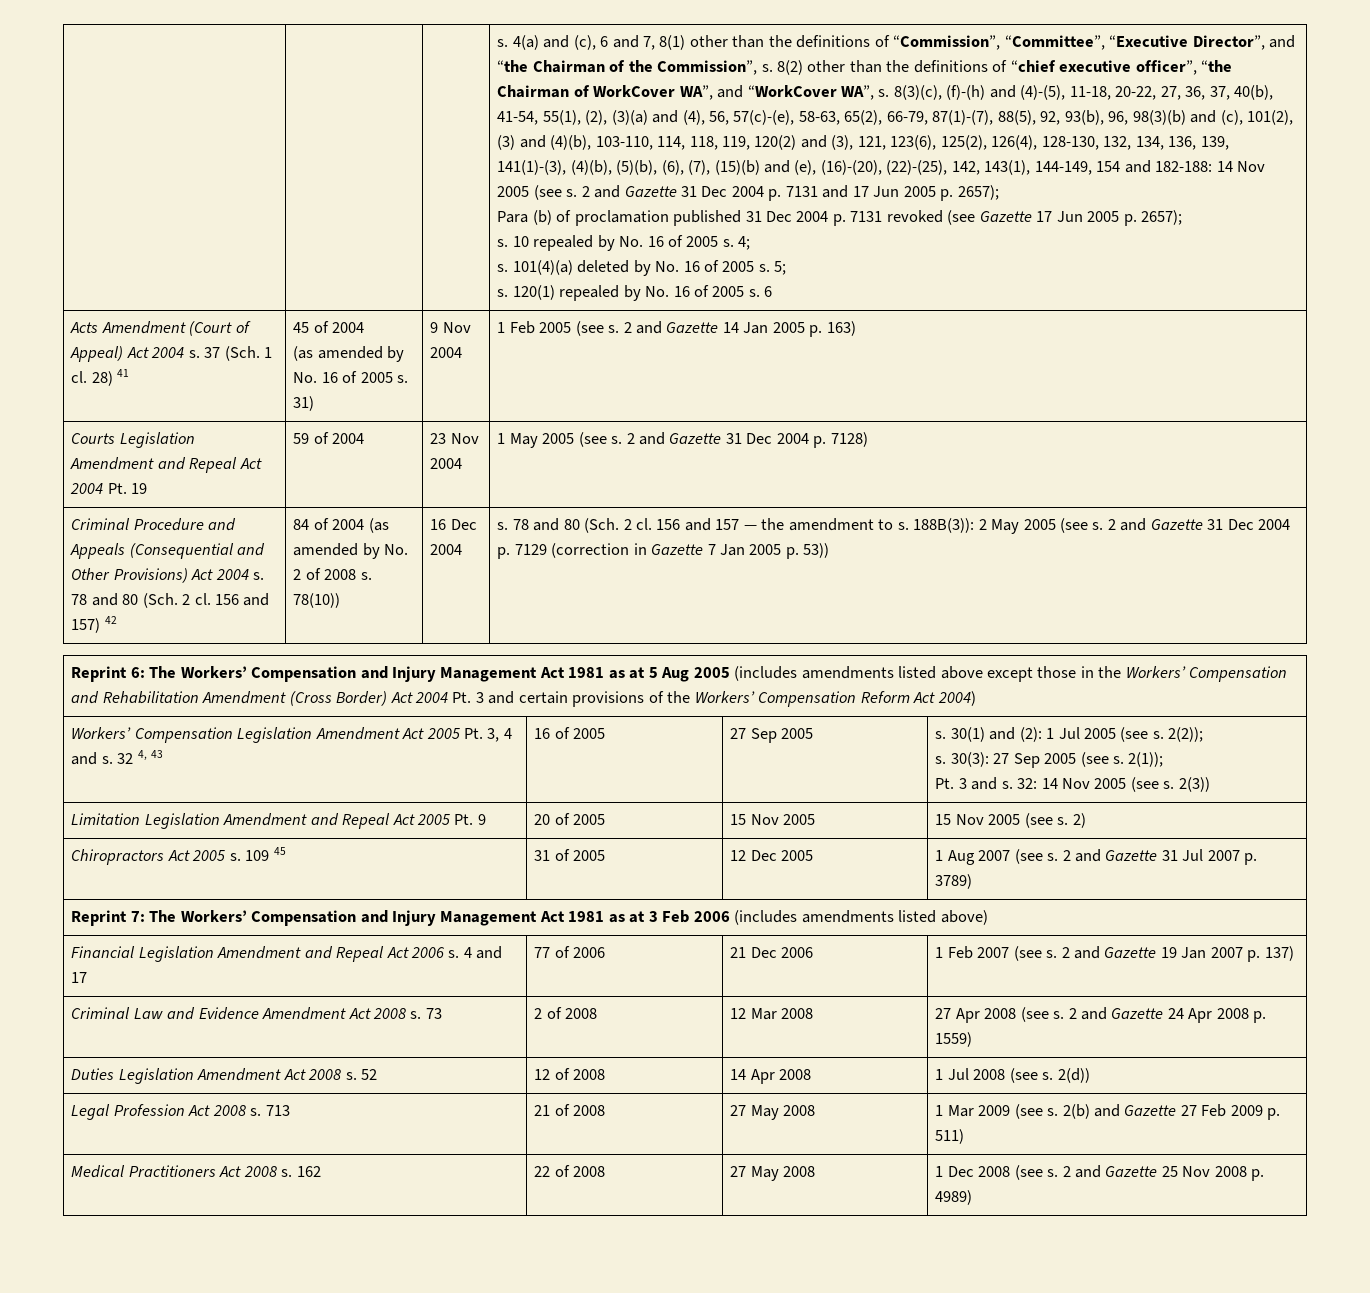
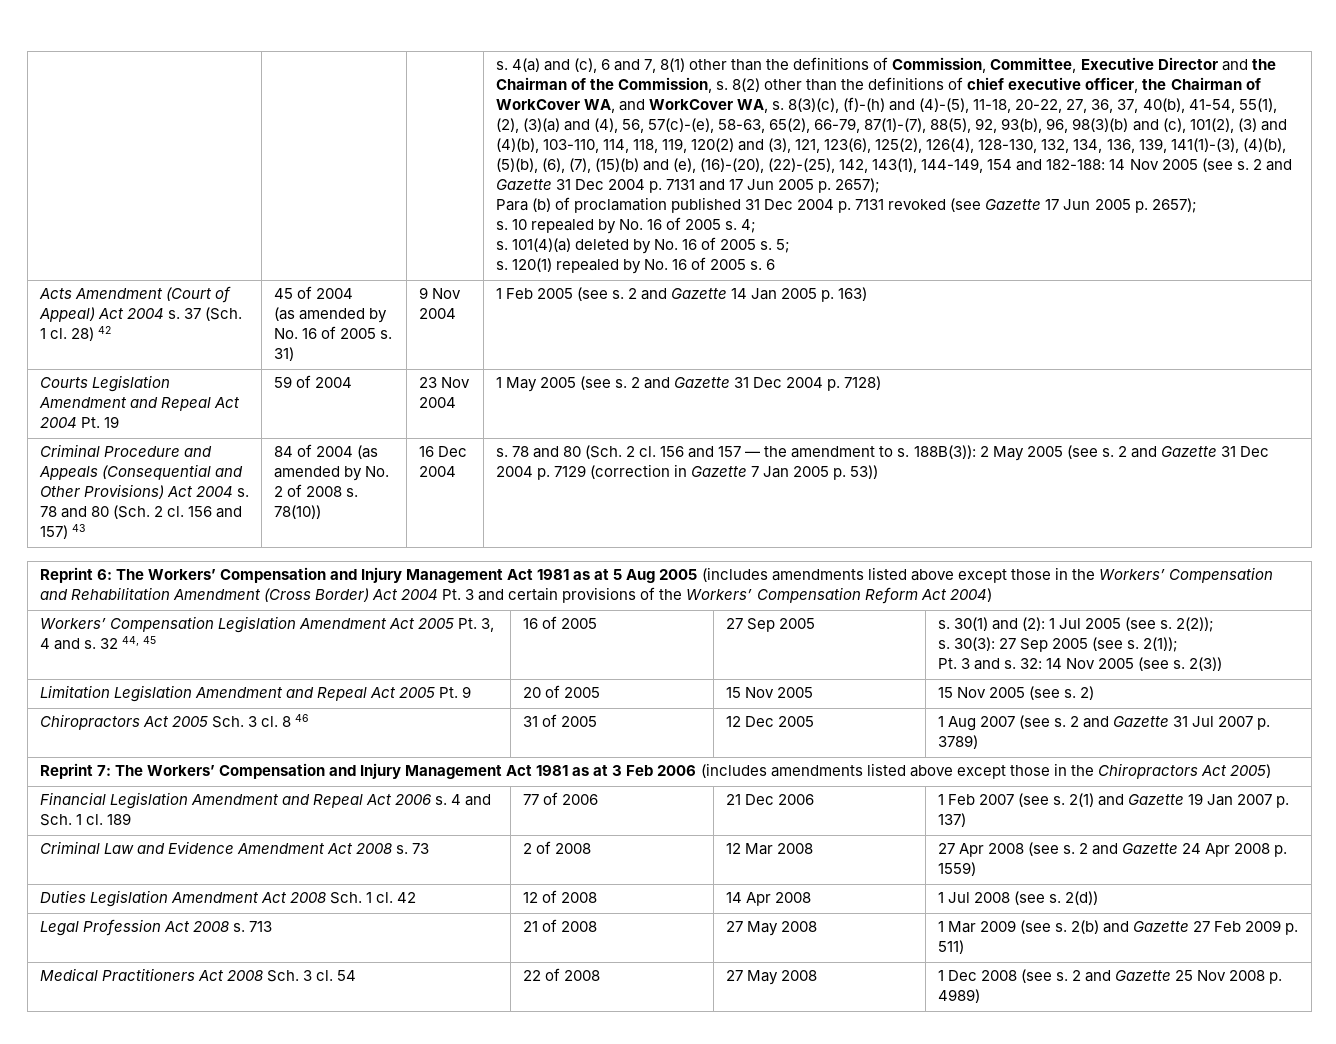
- 4(a) and (c), 6 and 7, 8(1) other than the definitions of “Commission”, “Committee”, “Executive Director”, and “the Chairman of the Commission”, s.
+ 4(a) and (c), 6 and 7, 8(1) other than the definitions of Commission, Committee, Executive Director and the Chairman of the Commission, s.
- 8(2) other than the definitions of “chief executive officer”, “the Chairman of WorkCover WA”, and “WorkCover WA”, s.
+ 8(2) other than the definitions of chief executive officer, the Chairman of WorkCover WA, and WorkCover WA, s.
- 28) 41
+ 28) 42
- 156 and 157) 42
+ 156 and 157) 43
- 32 4, 43
+ 32 44, 45
- Chiropractors Act 2005 s. 109 45 | 31 of 2005 | 12 Dec 2005 | 1 Aug 2007 (see s. 2 and Gazette 31 Jul 2007 p. 3789)
+ Chiropractors Act 2005 Sch. 3 cl. 8 46 | 31 of 2005 | 12 Dec 2005 | 1 Aug 2007 (see s. 2 and Gazette 31 Jul 2007 p. 3789)
- Reprint 7: The Workers’ Compensation and Injury Management Act 1981 as at 3 Feb 2006 (includes amendments listed above)
+ Reprint 7: The Workers’ Compensation and Injury Management Act 1981 as at 3 Feb 2006 (includes amendments listed above except those in the Chiropractors Act 2005)
- Financial Legislation Amendment and Repeal Act 2006 s. 4 and 17 | 77 of 2006 | 21 Dec 2006 | 1 Feb 2007 (see s. 2 and Gazette 19 Jan 2007 p. 137)
+ Financial Legislation Amendment and Repeal Act 2006 s. 4 and Sch. 1 cl. 189 | 77 of 2006 | 21 Dec 2006 | 1 Feb 2007 (see s. 2(1) and Gazette 19 Jan 2007 p. 137)
- Duties Legislation Amendment Act 2008 s. 52 | 12 of 2008 | 14 Apr 2008 | 1 Jul 2008 (see s. 2(d))
+ Duties Legislation Amendment Act 2008 Sch. 1 cl. 42 | 12 of 2008 | 14 Apr 2008 | 1 Jul 2008 (see s. 2(d))
- Medical Practitioners Act 2008 s. 162 | 22 of 2008 | 27 May 2008 | 1 Dec 2008 (see s. 2 and Gazette 25 Nov 2008 p. 4989)
+ Medical Practitioners Act 2008 Sch. 3 cl. 54 | 22 of 2008 | 27 May 2008 | 1 Dec 2008 (see s. 2 and Gazette 25 Nov 2008 p. 4989)

